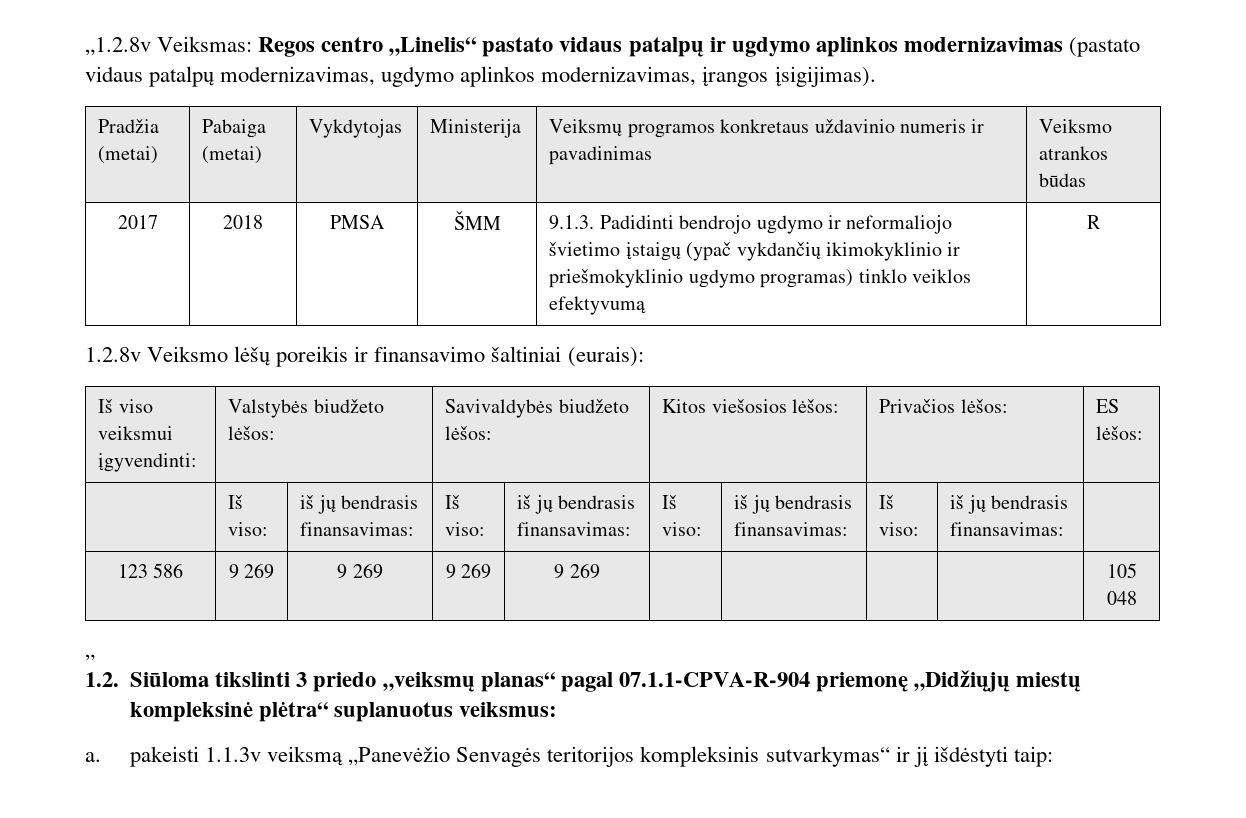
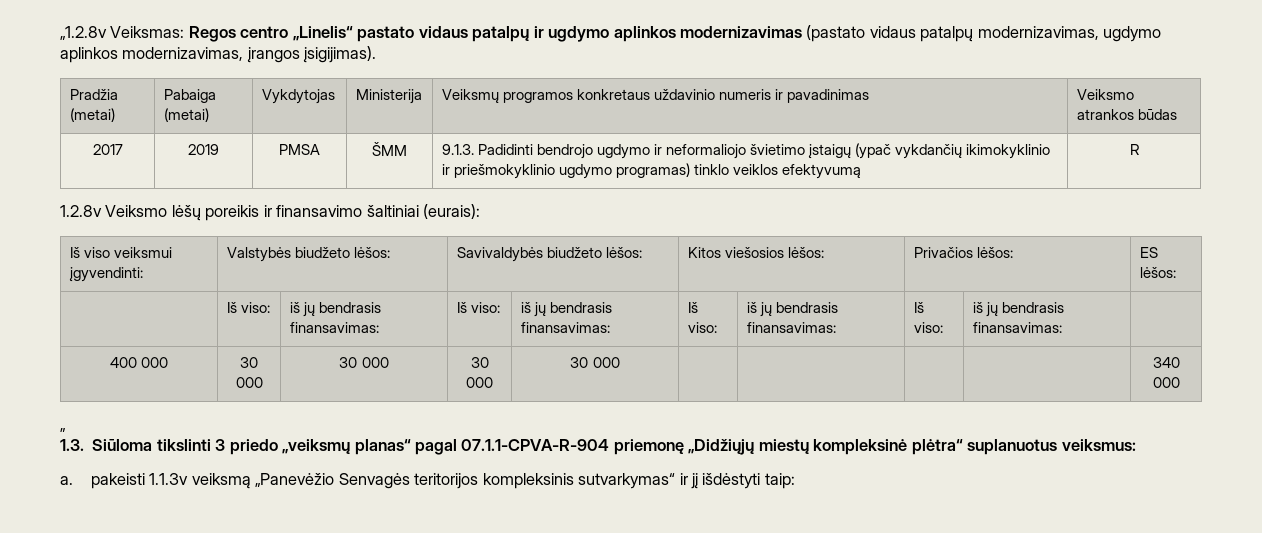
- 2017 | 2018 | PMSA | ŠMM | 9.1.3. Padidinti bendrojo ugdymo ir neformaliojo švietimo įstaigų (ypač vykdančių ikimokyklinio ir priešmokyklinio ugdymo programas) tinklo veiklos efektyvumą | R
+ 2017 | 2019 | PMSA | ŠMM | 9.1.3. Padidinti bendrojo ugdymo ir neformaliojo švietimo įstaigų (ypač vykdančių ikimokyklinio ir priešmokyklinio ugdymo programas) tinklo veiklos efektyvumą | R
- 123 586 | 9 269 | 9 269 | 9 269 | 9 269 | | | | | 105 048
+ 400 000 | 30 000 | 30 000 | 30 000 | 30 000 | | | | | 340 000
- 1.2. Siūloma tikslinti 3 priedo „veiksmų planas“ pagal 07.1.1-CPVA-R-904 priemonę „Didžiųjų miestų kompleksinė plėtra“ suplanuotus veiksmus:
+ 1.3. Siūloma tikslinti 3 priedo „veiksmų planas“ pagal 07.1.1-CPVA-R-904 priemonę „Didžiųjų miestų kompleksinė plėtra“ suplanuotus veiksmus:

